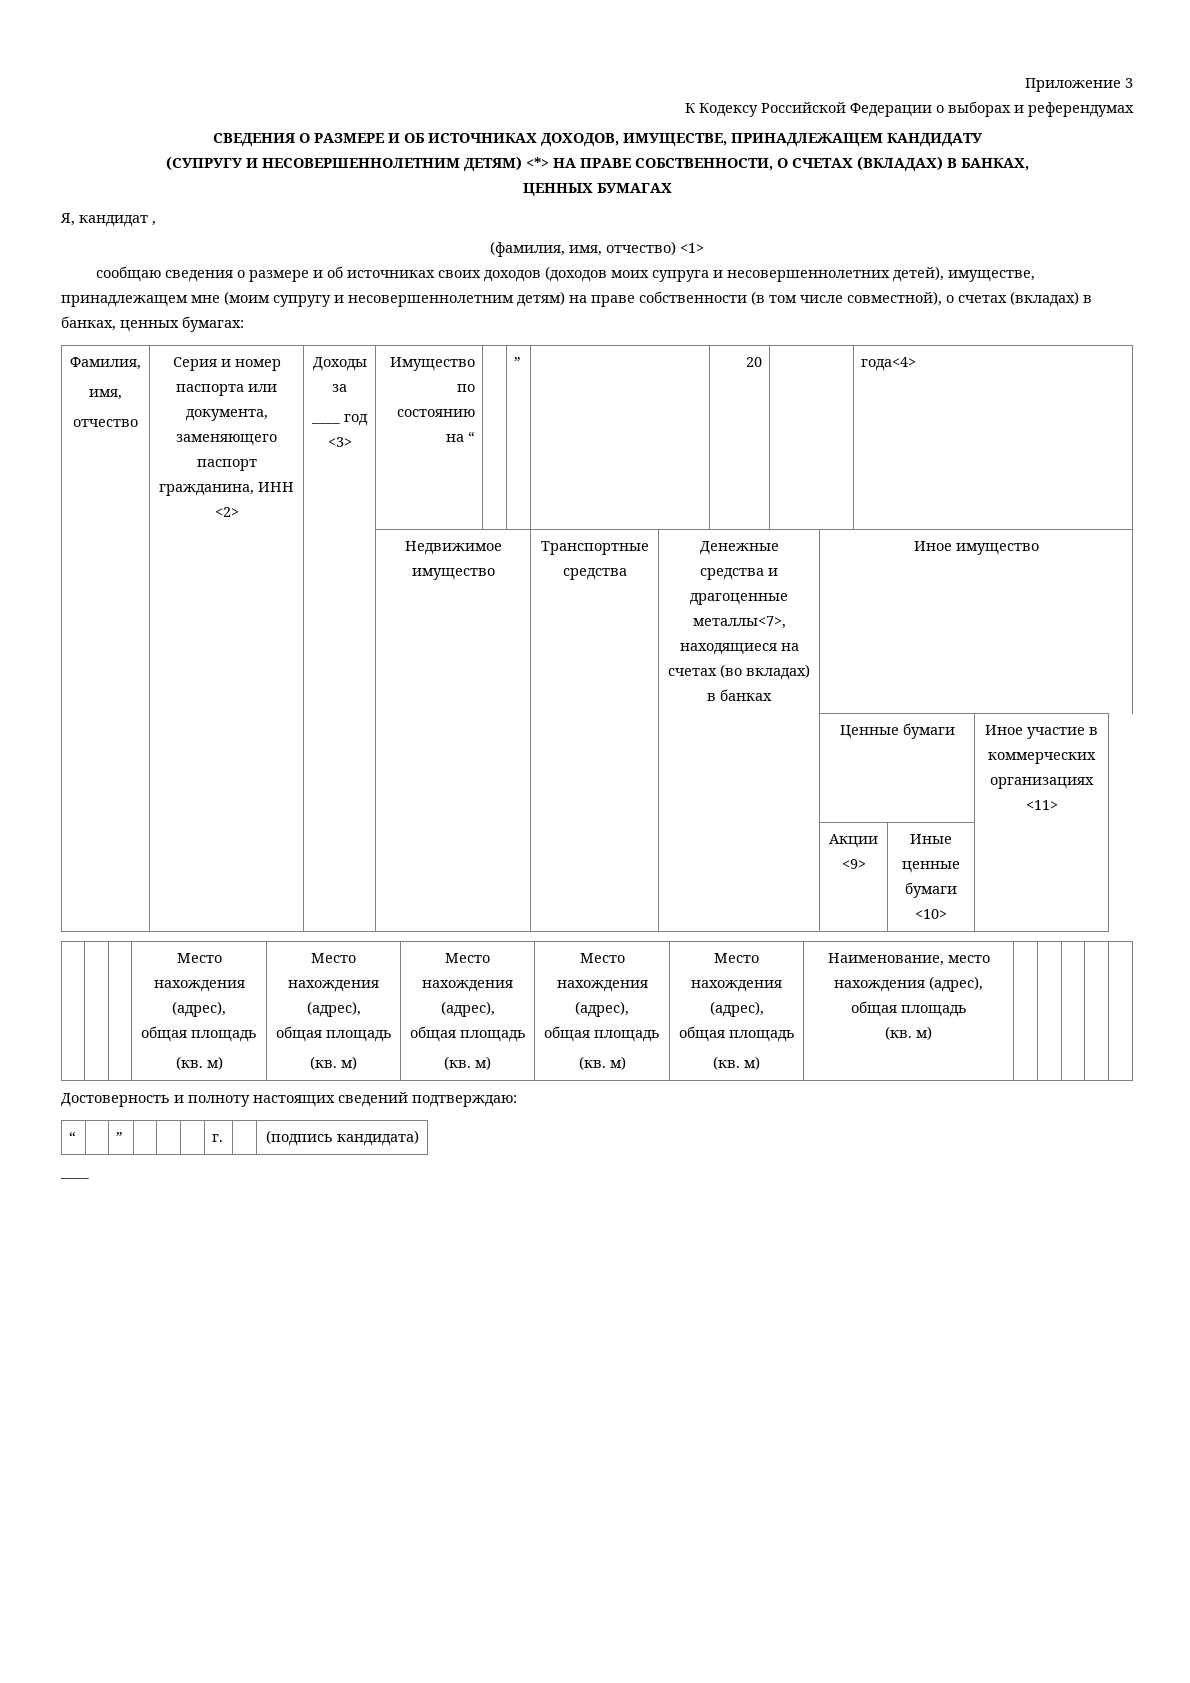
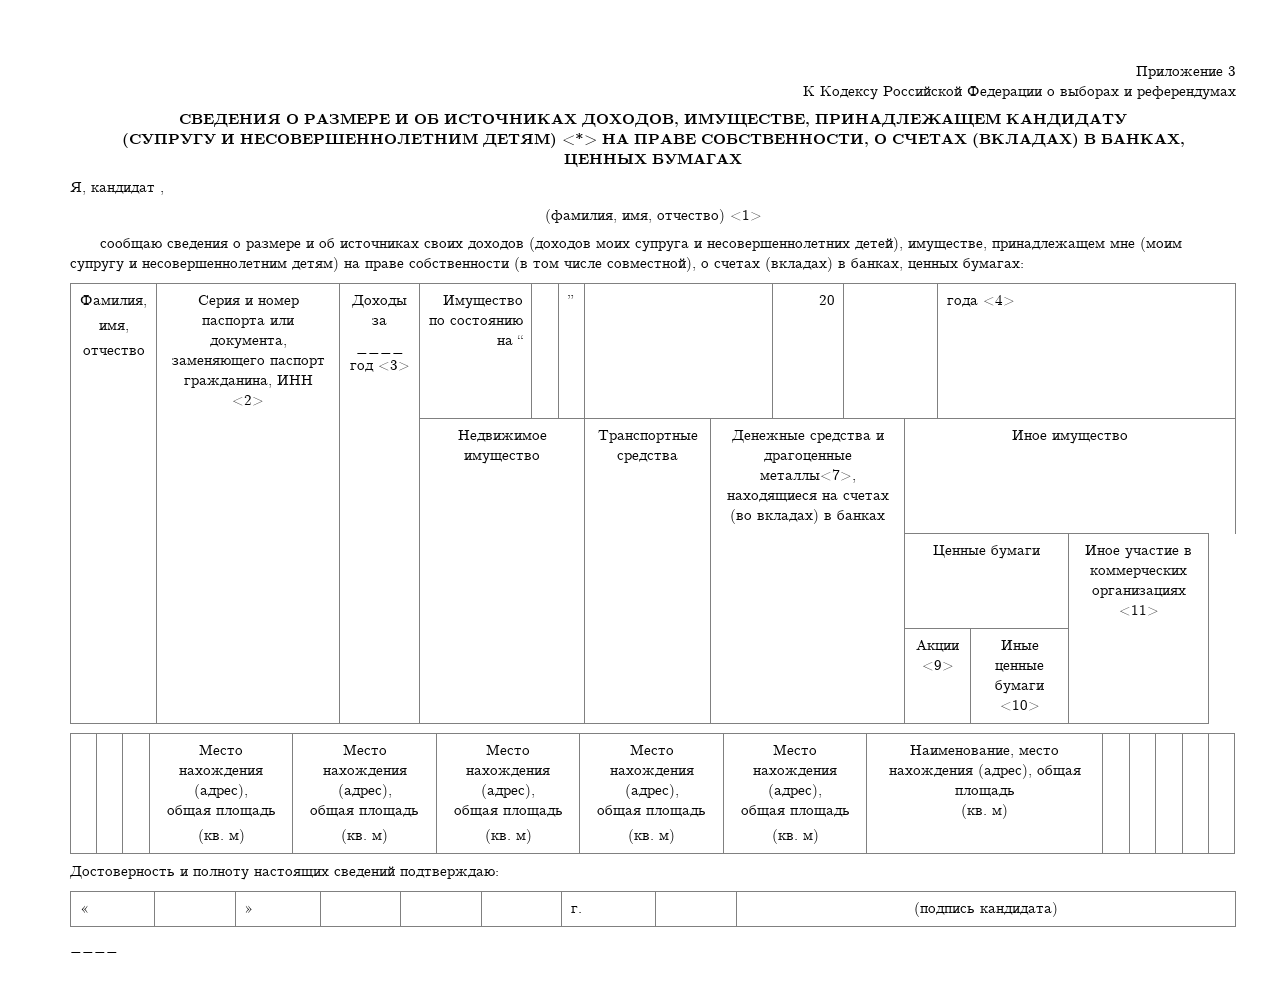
  Фамилия,
  имя,
  отчество | Серия и номер паспорта или документа, заменяющего паспорт гражданина, ИНН <2> | Доходы за
- ____ год <3> | Имущество по состоянию на “ | | ” | | 20 | | года<4>
+ ____ год <3> | Имущество по состоянию на “ | | ” | | 20 | | года <4>
- “ | | ” | | | | г. | | (подпись кандидата)
+ « | | » | | | | г. | | (подпись кандидата)

